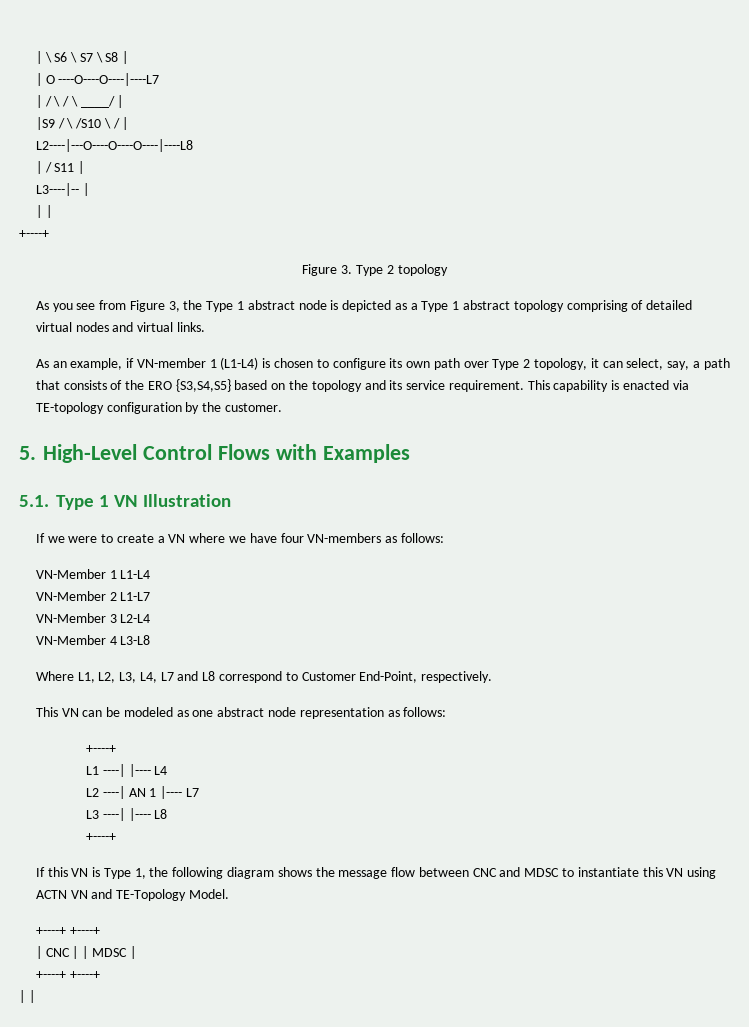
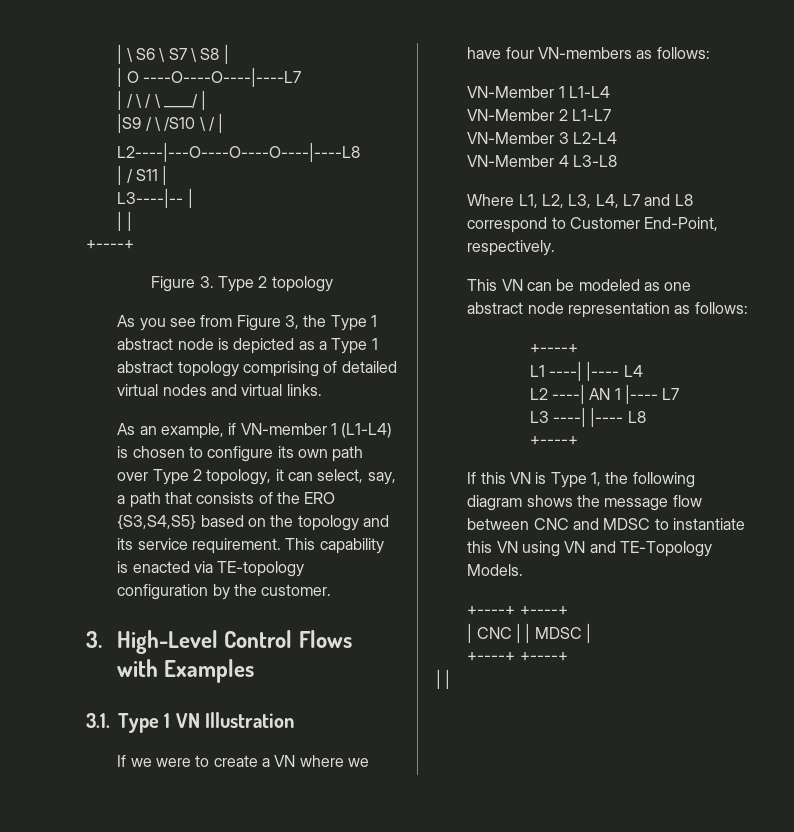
- 5. High-Level Control Flows with Examples
+ 3. High-Level Control Flows with Examples
- 5.1. Type 1 VN Illustration
+ 3.1. Type 1 VN Illustration
- If this VN is Type 1, the following diagram shows the message flow between CNC and MDSC to instantiate this VN using ACTN VN and TE-Topology Model.
+ If this VN is Type 1, the following diagram shows the message flow between CNC and MDSC to instantiate this VN using VN and TE-Topology Models.

